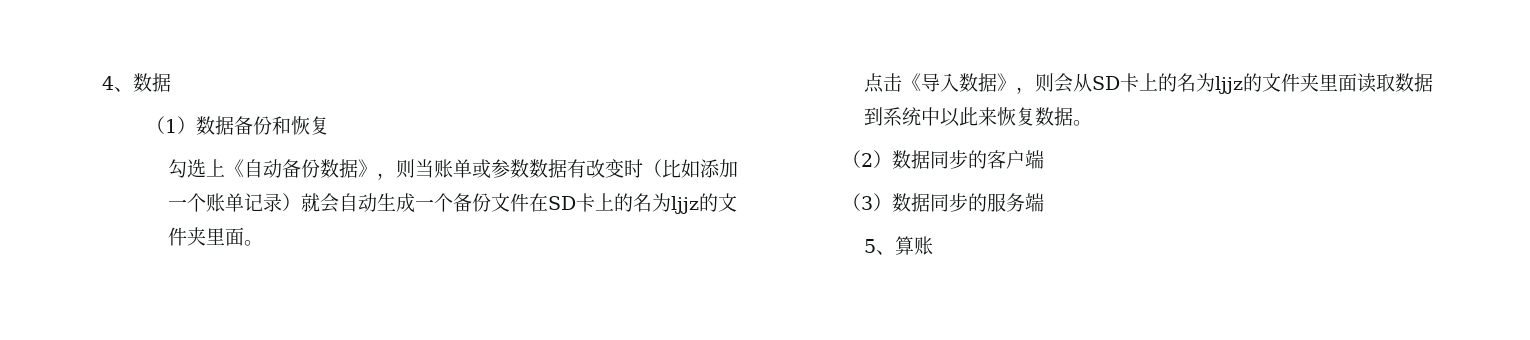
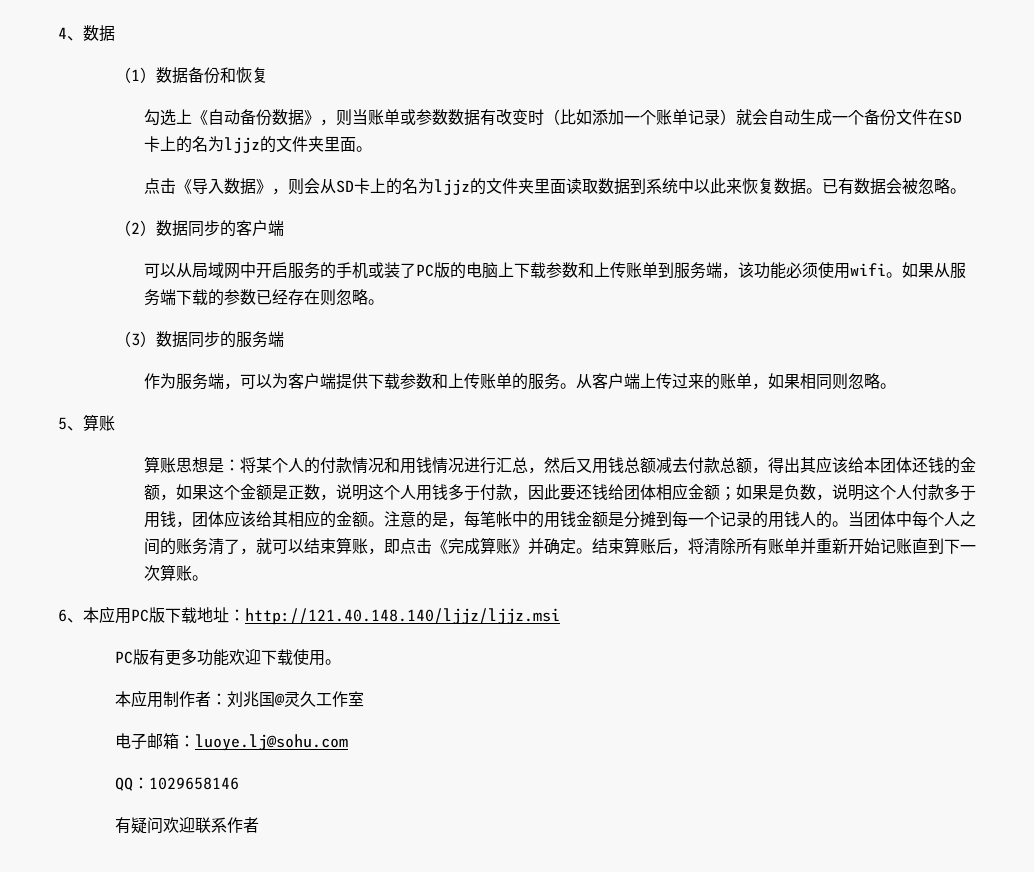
+ 已有数据会被忽略。
+ 可以从局域网中开启服务的手机或装了PC版的电脑上下载参数和上传账单到服务端，该功能必须使用wifi。如果从服务端下载的参数已经存在则忽略。
+ 作为服务端，可以为客户端提供下载参数和上传账单的服务。从客户端上传过来的账单，如果相同则忽略。
  5、算账
+ 算账思想是：将某个人的付款情况和用钱情况进行汇总，然后又用钱总额减去付款总额，得出其应该给本团体还钱的金额，如果这个金额是正数，说明这个人用钱多于付款，因此要还钱给团体相应金额；如果是负数，说明这个人付款多于用钱，团体应该给其相应的金额。注意的是，每笔帐中的用钱金额是分摊到每一个记录的用钱人的。当团体中每个人之间的账务清了，就可以结束算账，即点击《完成算账》并确定。结束算账后，将清除所有账单并重新开始记账直到下一次算账。
+ 6、本应用PC版下载地址：http://121.40.148.140/ljjz/ljjz.msi
+ PC版有更多功能欢迎下载使用。
+ 本应用制作者：刘兆国@灵久工作室
+ 电子邮箱：luoye.lj@sohu.com
+ QQ：1029658146
+ 有疑问欢迎联系作者

